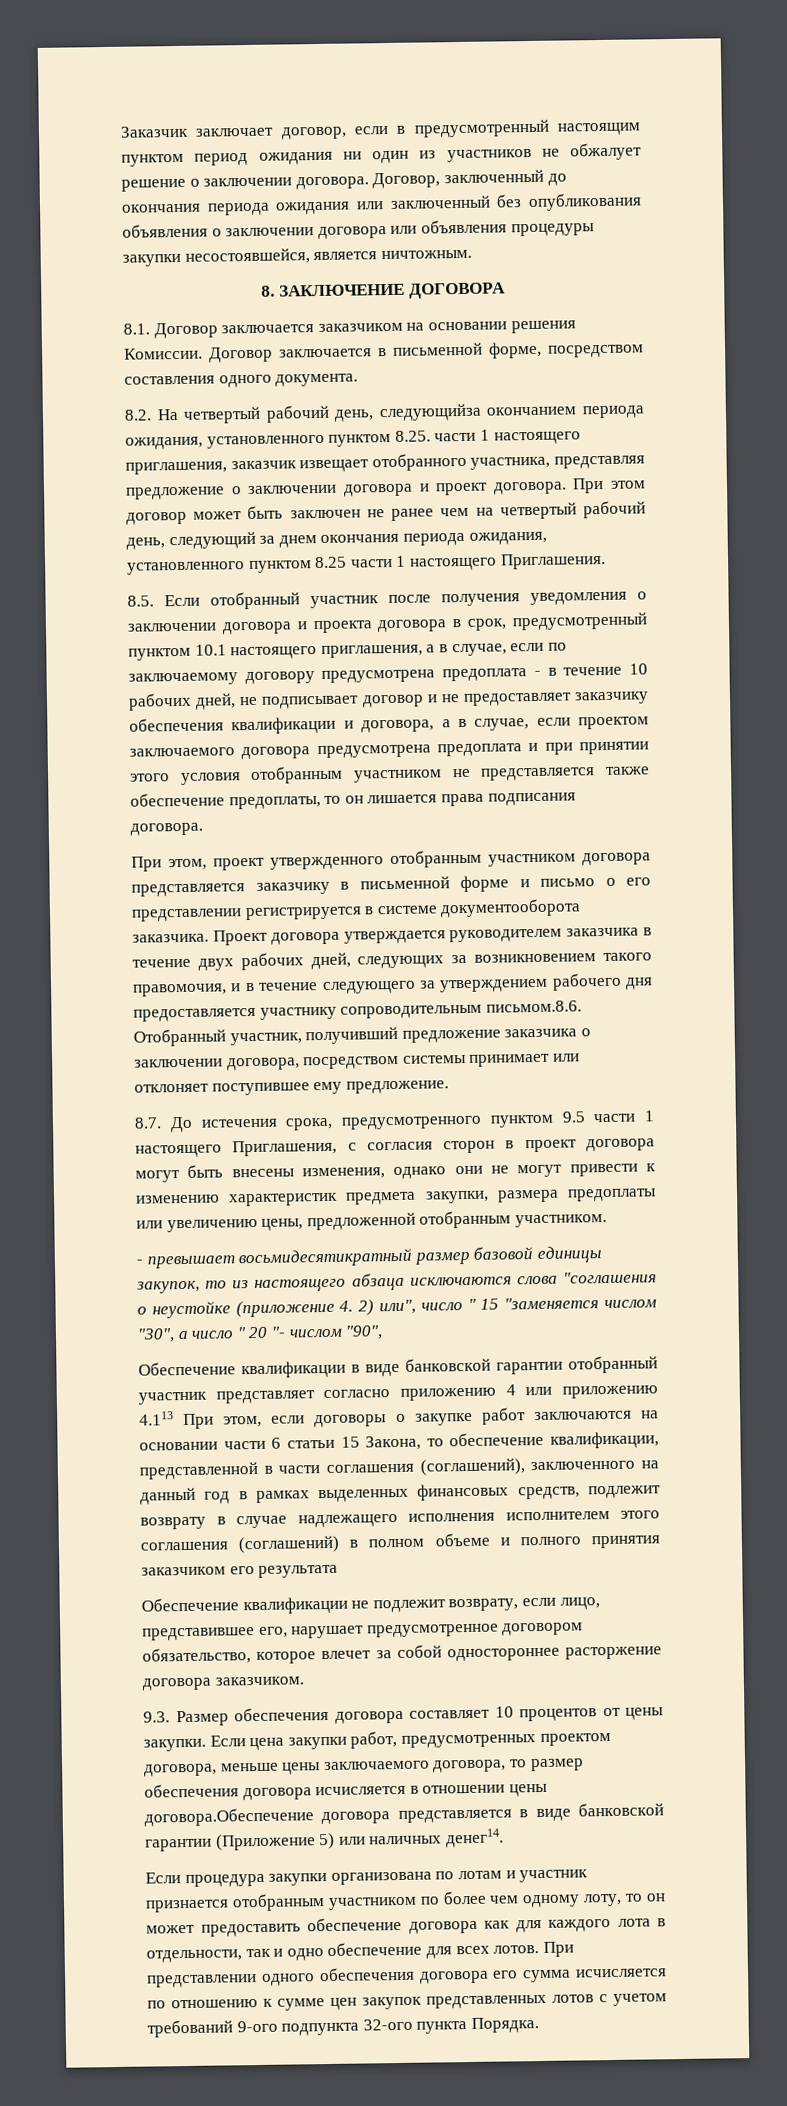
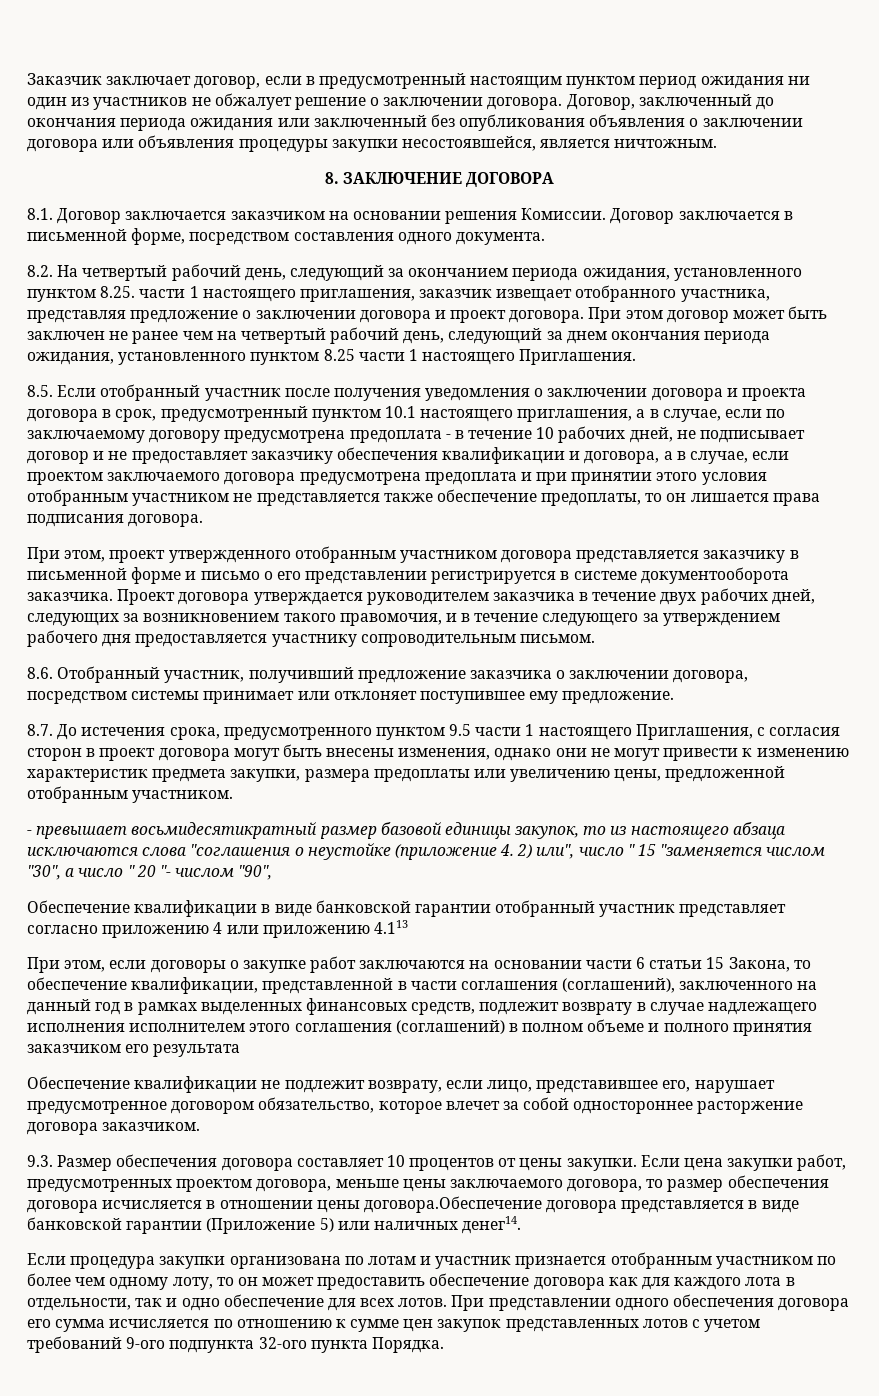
- 8.2. На четвертый рабочий день, следующийза окончанием периода ожидания, установленного пунктом 8.25. части 1 настоящего приглашения, заказчик извещает отобранного участника, представляя предложение о заключении договора и проект договора.
+ 8.2. На четвертый рабочий день, следующий за окончанием периода ожидания, установленного пунктом 8.25. части 1 настоящего приглашения, заказчик извещает отобранного участника, представляя предложение о заключении договора и проект договора.
- Проект договора утверждается руководителем заказчика в течение двух рабочих дней, следующих за возникновением такого правомочия, и в течение следующего за утверждением рабочего дня предоставляется участнику сопроводительным письмом.8.6. Отобранный участник, получивший предложение заказчика о заключении договора, посредством системы принимает или отклоняет поступившее ему предложение.
+ Проект договора утверждается руководителем заказчика в течение двух рабочих дней, следующих за возникновением такого правомочия, и в течение следующего за утверждением рабочего дня предоставляется участнику сопроводительным письмом.
+ 8.6. Отобранный участник, получивший предложение заказчика о заключении договора, посредством системы принимает или отклоняет поступившее ему предложение.
- Обеспечение квалификации в виде банковской гарантии отобранный участник представляет согласно приложению 4 или приложению 4.113 При этом, если договоры о закупке работ заключаются на основании части 6 статьи 15 Закона, то обеспечение квалификации, представленной в части соглашения (соглашений), заключенного на данный год в рамках выделенных финансовых средств, подлежит возврату в случае надлежащего исполнения исполнителем этого соглашения (соглашений) в полном объеме и полного принятия заказчиком его результата
+ Обеспечение квалификации в виде банковской гарантии отобранный участник представляет согласно приложению 4 или приложению 4.113
+ При этом, если договоры о закупке работ заключаются на основании части 6 статьи 15 Закона, то обеспечение квалификации, представленной в части соглашения (соглашений), заключенного на данный год в рамках выделенных финансовых средств, подлежит возврату в случае надлежащего исполнения исполнителем этого соглашения (соглашений) в полном объеме и полного принятия заказчиком его результата

